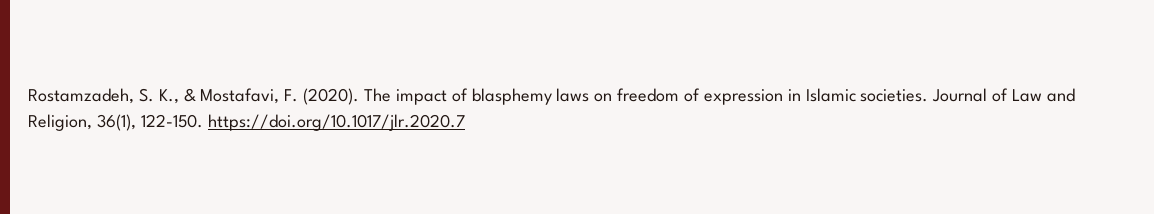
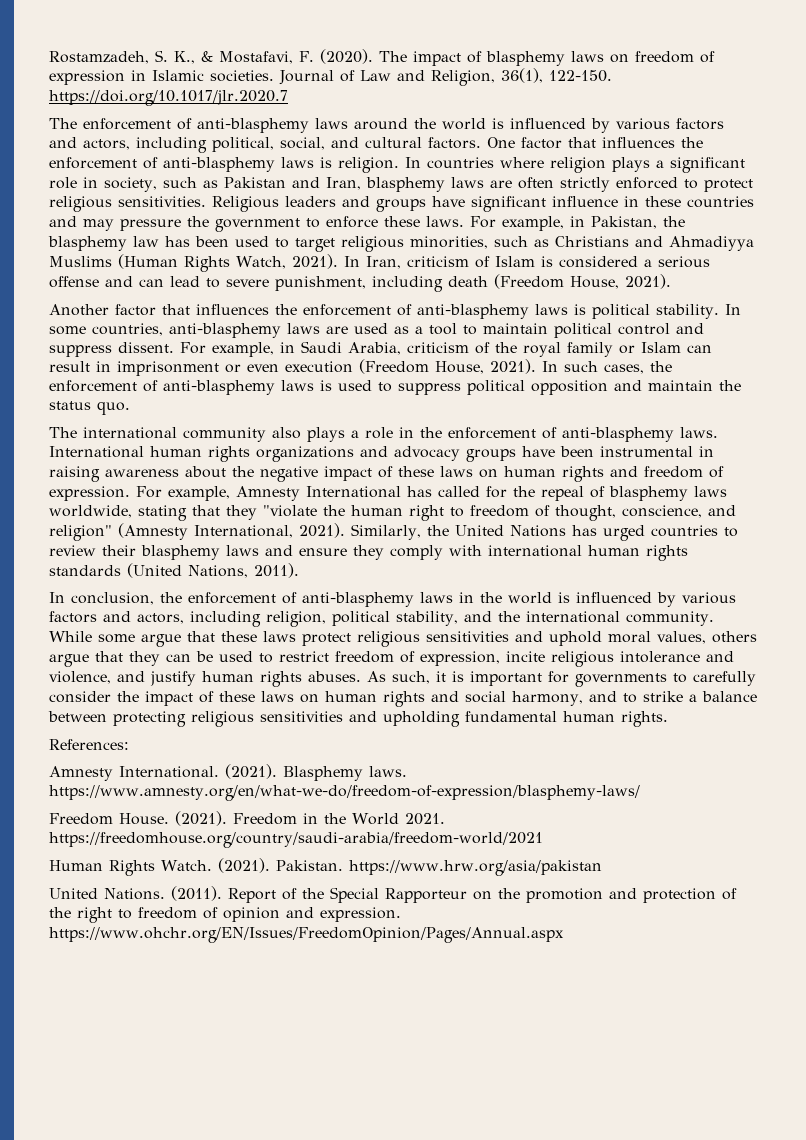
+ The enforcement of anti-blasphemy laws around the world is influenced by various factors and actors, including political, social, and cultural factors. One factor that influences the enforcement of anti-blasphemy laws is religion. In countries where religion plays a significant role in society, such as Pakistan and Iran, blasphemy laws are often strictly enforced to protect religious sensitivities. Religious leaders and groups have significant influence in these countries and may pressure the government to enforce these laws. For example, in Pakistan, the blasphemy law has been used to target religious minorities, such as Christians and Ahmadiyya Muslims (Human Rights Watch, 2021). In Iran, criticism of Islam is considered a serious offense and can lead to severe punishment, including death (Freedom House, 2021).
+ Another factor that influences the enforcement of anti-blasphemy laws is political stability. In some countries, anti-blasphemy laws are used as a tool to maintain political control and suppress dissent. For example, in Saudi Arabia, criticism of the royal family or Islam can result in imprisonment or even execution (Freedom House, 2021). In such cases, the enforcement of anti-blasphemy laws is used to suppress political opposition and maintain the status quo.
+ The international community also plays a role in the enforcement of anti-blasphemy laws. International human rights organizations and advocacy groups have been instrumental in raising awareness about the negative impact of these laws on human rights and freedom of expression. For example, Amnesty International has called for the repeal of blasphemy laws worldwide, stating that they "violate the human right to freedom of thought, conscience, and religion" (Amnesty International, 2021). Similarly, the United Nations has urged countries to review their blasphemy laws and ensure they comply with international human rights standards (United Nations, 2011).
+ In conclusion, the enforcement of anti-blasphemy laws in the world is influenced by various factors and actors, including religion, political stability, and the international community. While some argue that these laws protect religious sensitivities and uphold moral values, others argue that they can be used to restrict freedom of expression, incite religious intolerance and violence, and justify human rights abuses. As such, it is important for governments to carefully consider the impact of these laws on human rights and social harmony, and to strike a balance between protecting religious sensitivities and upholding fundamental human rights.
+ References:
+ Amnesty International. (2021). Blasphemy laws. https://www.amnesty.org/en/what-we-do/freedom-of-expression/blasphemy-laws/
+ Freedom House. (2021). Freedom in the World 2021. https://freedomhouse.org/country/saudi-arabia/freedom-world/2021
+ Human Rights Watch. (2021). Pakistan. https://www.hrw.org/asia/pakistan
+ United Nations. (2011). Report of the Special Rapporteur on the promotion and protection of the right to freedom of opinion and expression. https://www.ohchr.org/EN/Issues/FreedomOpinion/Pages/Annual.aspx

